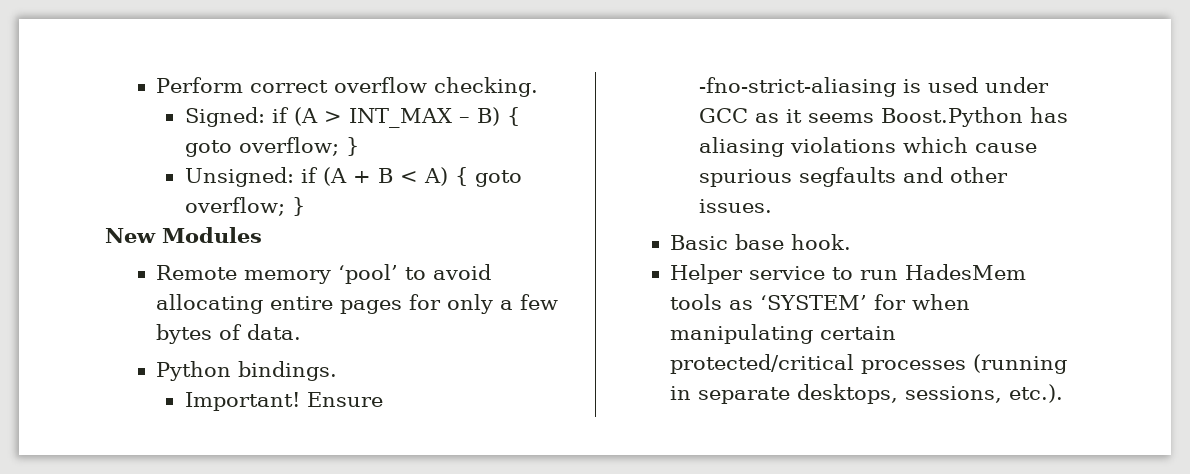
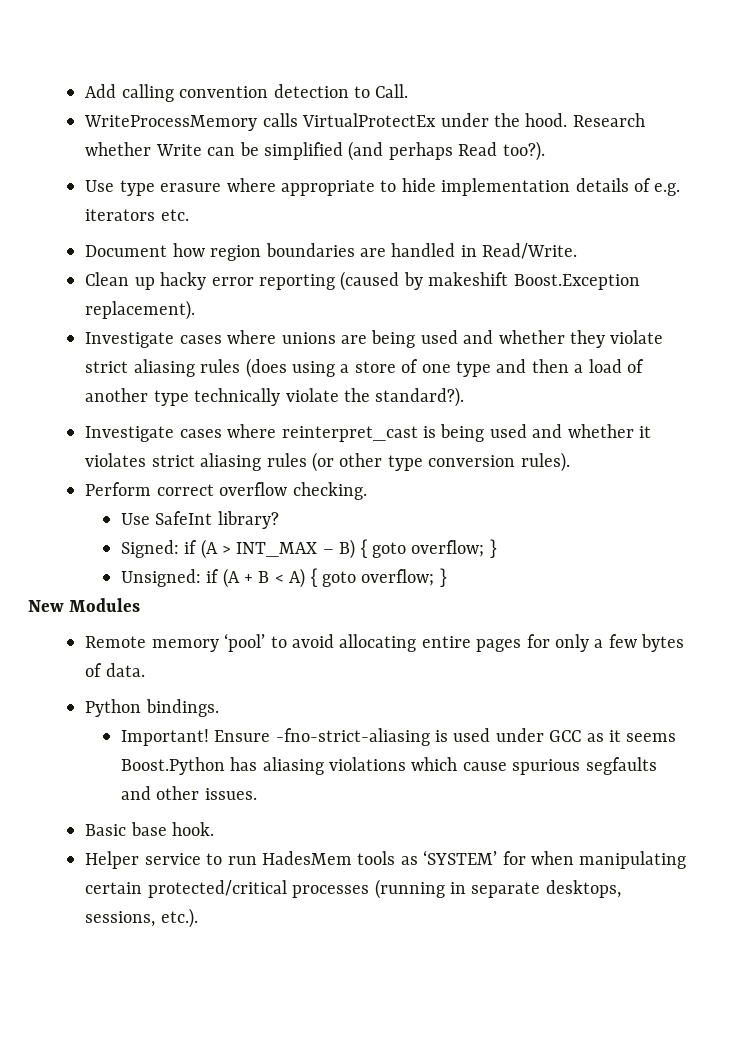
+ Add calling convention detection to Call.
+ WriteProcessMemory calls VirtualProtectEx under the hood. Research whether Write can be simplified (and perhaps Read too?).
+ Use type erasure where appropriate to hide implementation details of e.g. iterators etc.
+ Document how region boundaries are handled in Read/Write.
+ Clean up hacky error reporting (caused by makeshift Boost.Exception replacement).
+ Investigate cases where unions are being used and whether they violate strict aliasing rules (does using a store of one type and then a load of another type technically violate the standard?).
+ Investigate cases where reinterpret_cast is being used and whether it violates strict aliasing rules (or other type conversion rules).
+ Use SafeInt library?

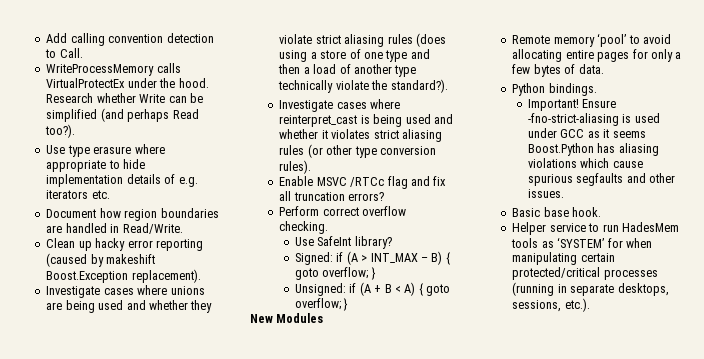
+ Enable MSVC /RTCc flag and fix all truncation errors?

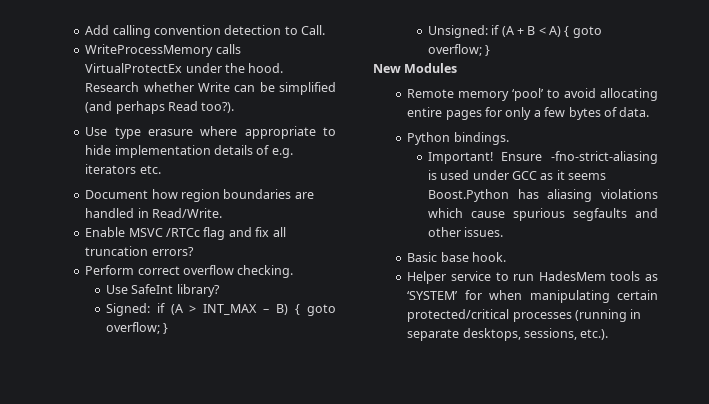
- Clean up hacky error reporting (caused by makeshift Boost.Exception replacement).
- Investigate cases where unions are being used and whether they violate strict aliasing rules (does using a store of one type and then a load of another type technically violate the standard?).
- Investigate cases where reinterpret_cast is being used and whether it violates strict aliasing rules (or other type conversion rules).

